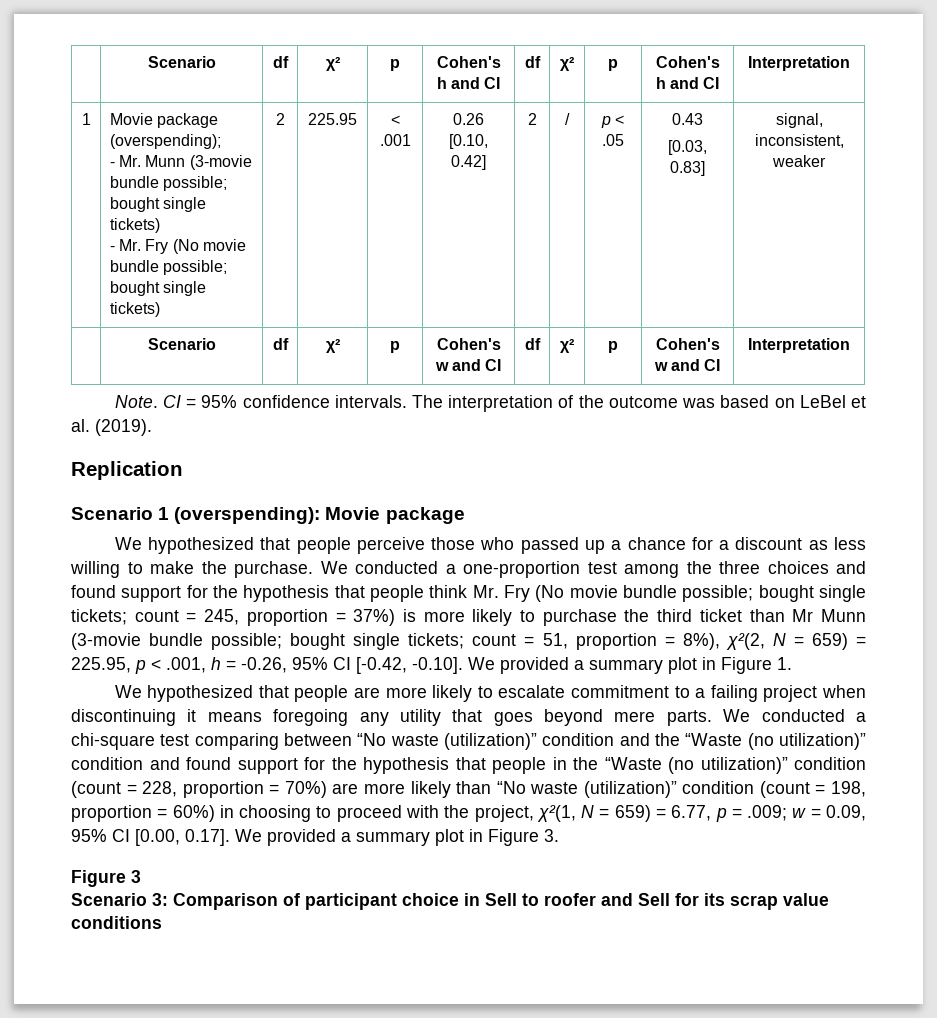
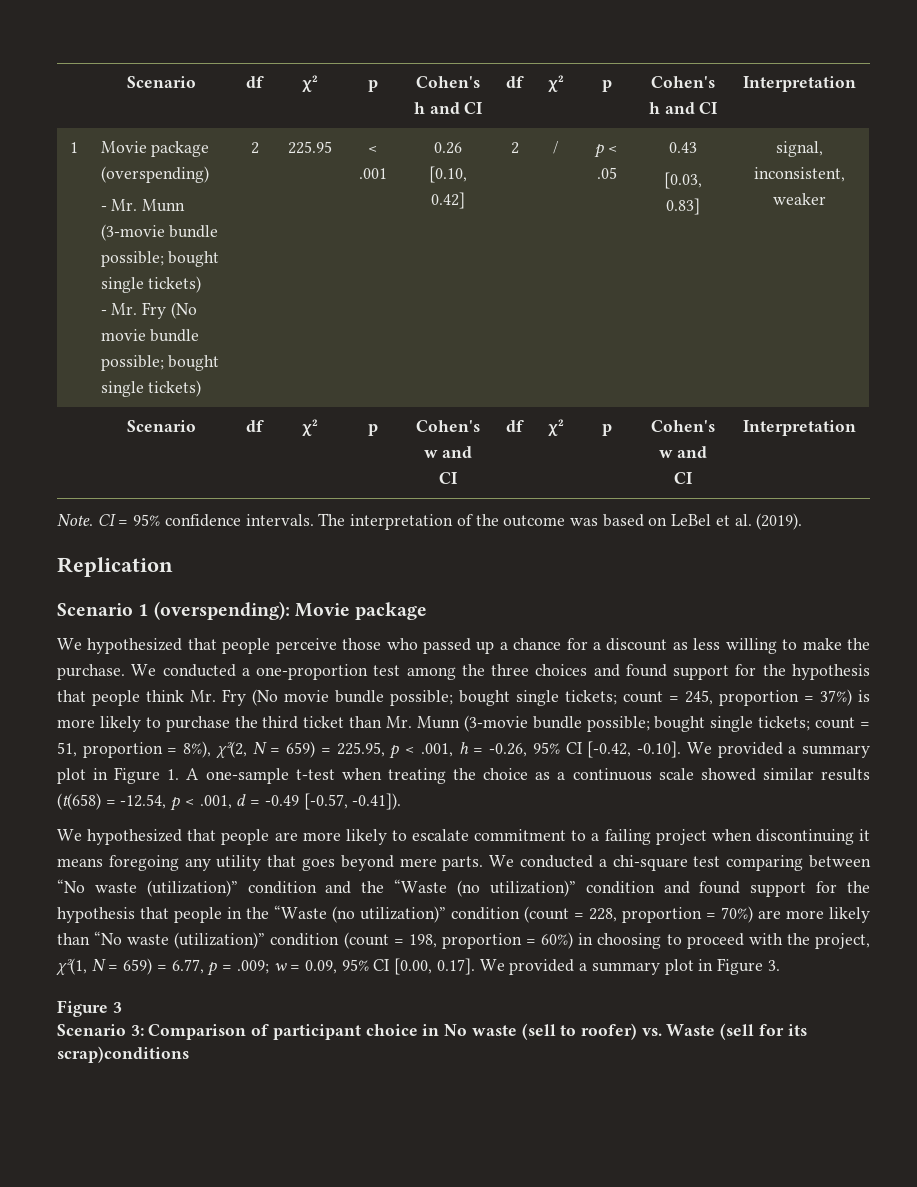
- Movie package (overspending);
+ Movie package (overspending)
- count = 245, proportion = 37%) is more likely to purchase the third ticket than Mr Munn (3-movie bundle possible;
+ count = 245, proportion = 37%) is more likely to purchase the third ticket than Mr. Munn (3-movie bundle possible;
- count = 51, proportion = 8%), χ²(2, N = 659) = 225.95, p < .001, h = -0.26, 95% CI [-0.42, -0.10]. We provided a summary plot in Figure 1.
+ count = 51, proportion = 8%), χ²(2, N = 659) = 225.95, p < .001, h = -0.26, 95% CI [-0.42, -0.10]. We provided a summary plot in Figure 1. A one-sample t-test when treating the choice as a continuous scale showed similar results (t(658) = -12.54, p < .001, d = -0.49 [-0.57, -0.41]).
- Scenario 3: Comparison of participant choice in Sell to roofer and Sell for its scrap value conditions
+ Scenario 3: Comparison of participant choice in No waste (sell to roofer) vs. Waste (sell for its scrap)conditions

